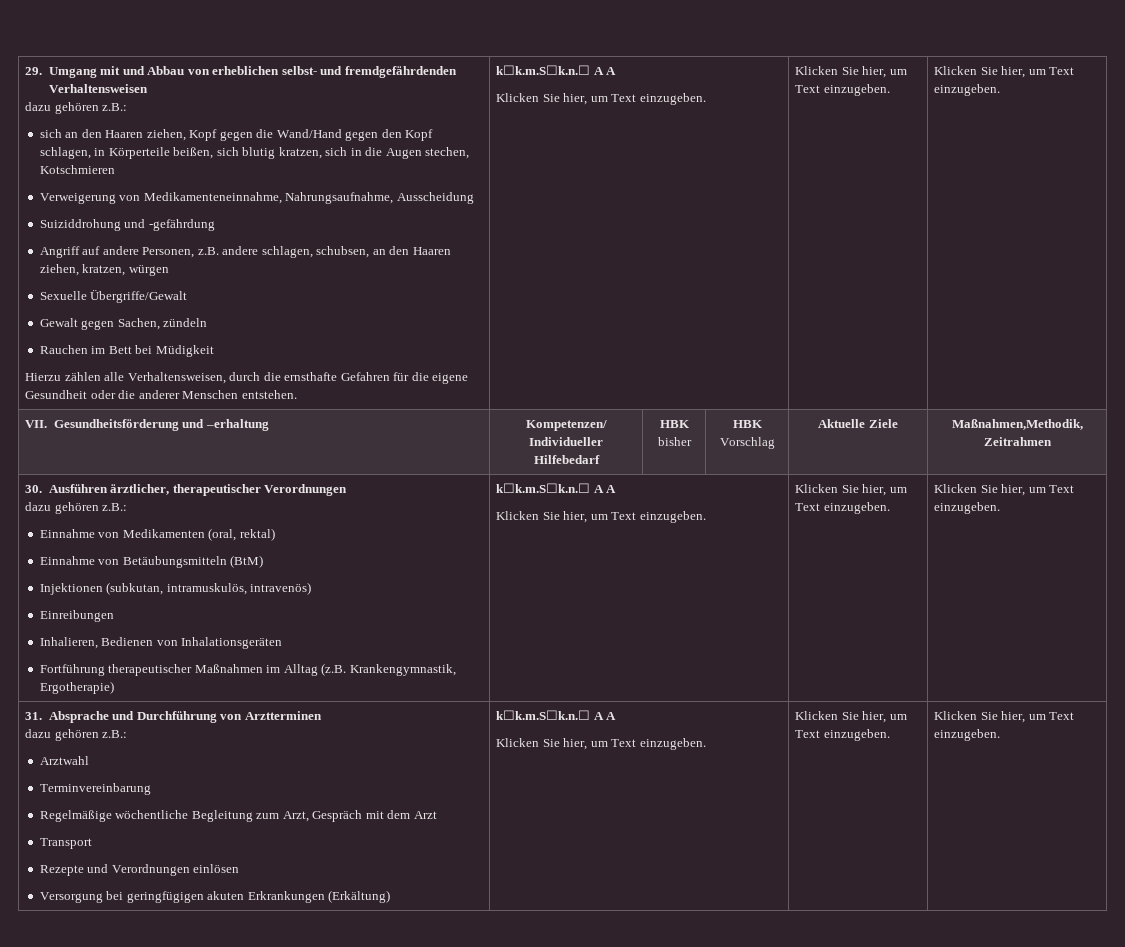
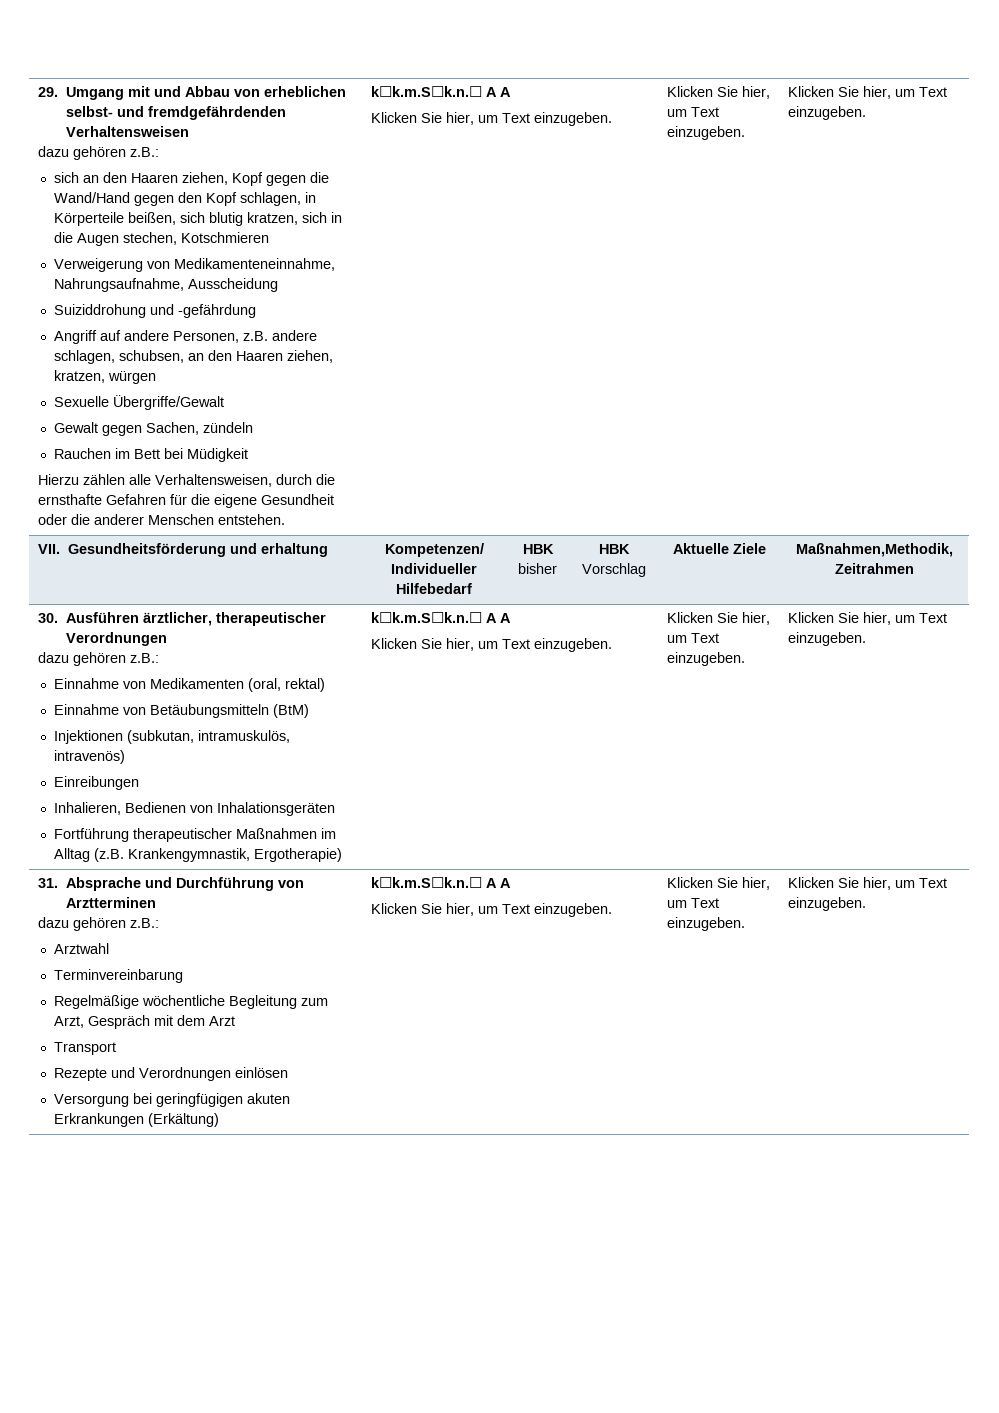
- VII. Gesundheitsförderung und –erhaltung | Kompetenzen/ Individueller Hilfebedarf | HBK bisher | HBK Vorschlag | Aktuelle Ziele | Maßnahmen,Methodik, Zeitrahmen
+ VII. Gesundheitsförderung und erhaltung | Kompetenzen/ Individueller Hilfebedarf | HBK bisher | HBK Vorschlag | Aktuelle Ziele | Maßnahmen,Methodik, Zeitrahmen

